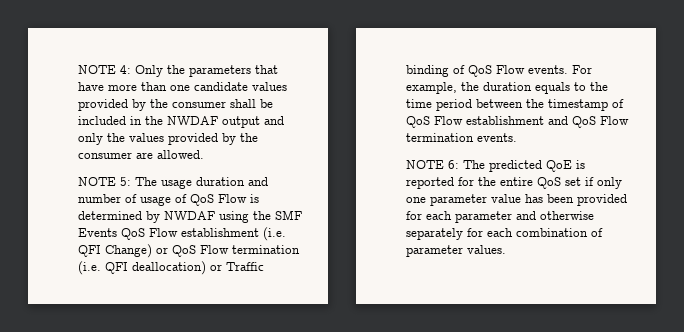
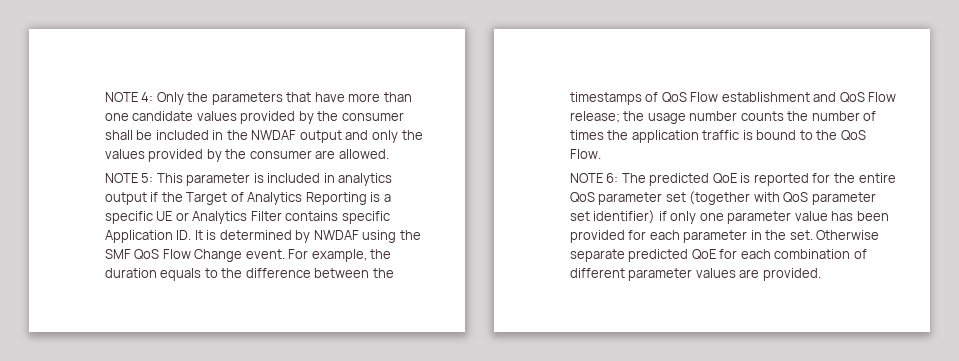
- NOTE 5: The usage duration and number of usage of QoS Flow is determined by NWDAF using the SMF Events QoS Flow establishment (i.e. QFI Change) or QoS Flow termination (i.e. QFI deallocation) or Traffic binding of QoS Flow events.
+ NOTE 5: This parameter is included in analytics output if the Target of Analytics Reporting is a specific UE or Analytics Filter contains specific Application ID. It is determined by NWDAF using the SMF QoS Flow Change event.
- For example, the duration equals to the time period between the timestamp of QoS Flow establishment and QoS Flow termination events.
+ For example, the duration equals to the difference between the timestamps of QoS Flow establishment and QoS Flow release; the usage number counts the number of times the application traffic is bound to the QoS Flow.
- NOTE 6: The predicted QoE is reported for the entire QoS set if only one parameter value has been provided for each parameter and otherwise separately for each combination of parameter values.
+ NOTE 6: The predicted QoE is reported for the entire QoS parameter set (together with QoS parameter set identifier) if only one parameter value has been provided for each parameter in the set. Otherwise separate predicted QoE for each combination of different parameter values are provided.

